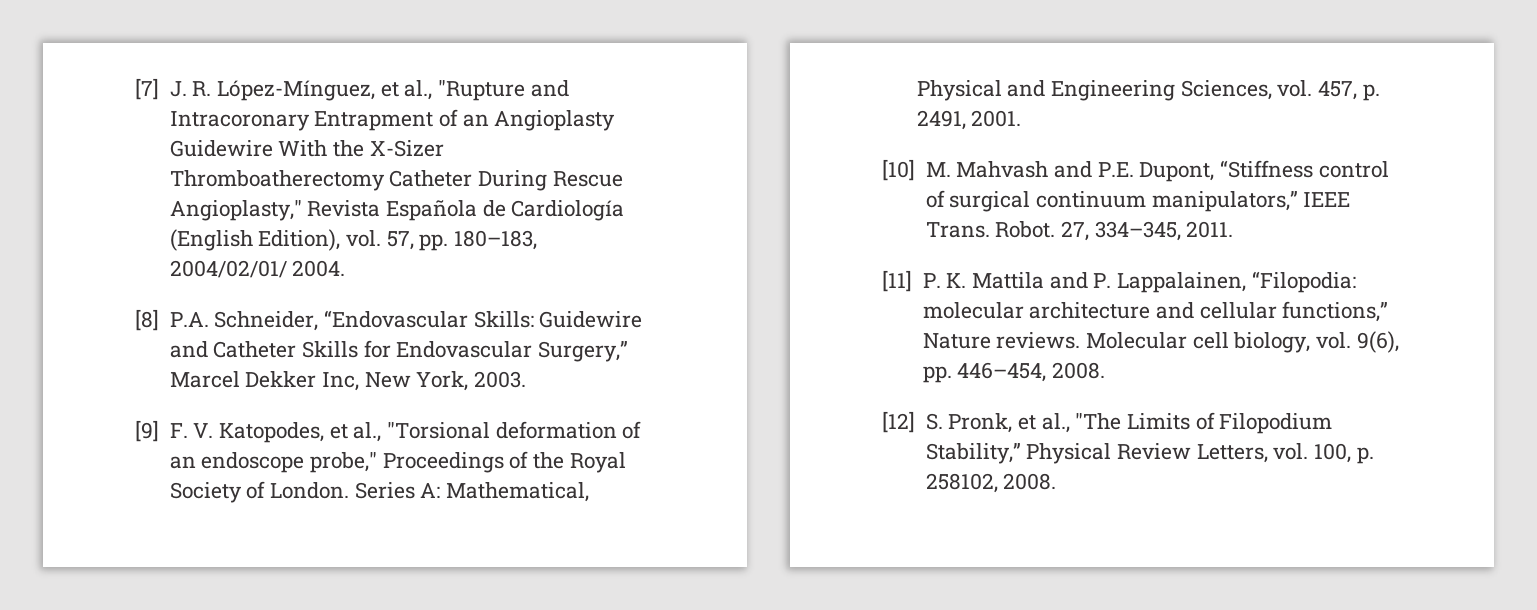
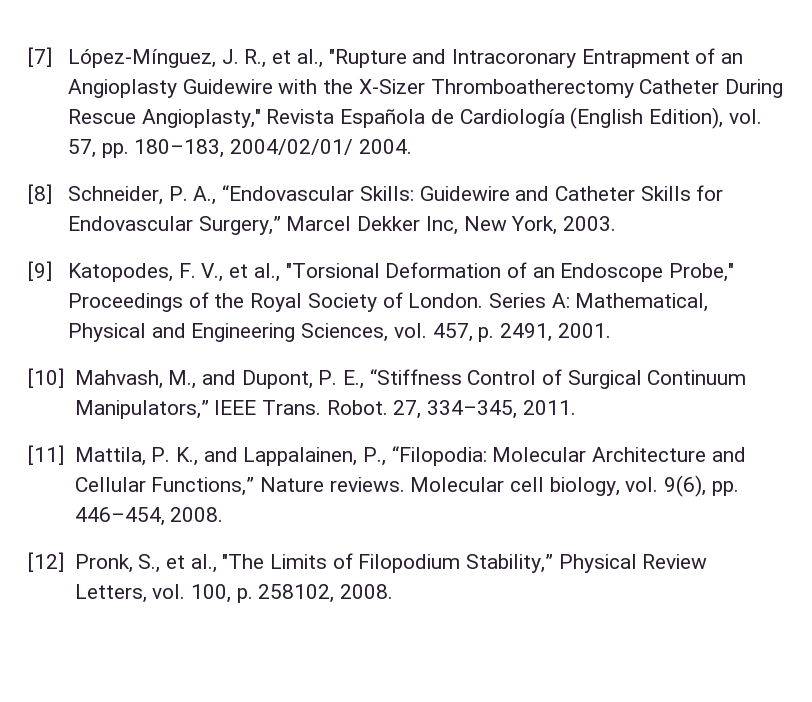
- [7] J. R. López-Mínguez, et al., "Rupture and Intracoronary Entrapment of an Angioplasty Guidewire With the X-Sizer Thromboatherectomy Catheter During Rescue Angioplasty," Revista Española de Cardiología (English Edition), vol. 57, pp. 180–183, 2004/02/01/ 2004.
+ [7] López-Mínguez, J. R., et al., "Rupture and Intracoronary Entrapment of an Angioplasty Guidewire with the X-Sizer Thromboatherectomy Catheter During Rescue Angioplasty," Revista Española de Cardiología (English Edition), vol. 57, pp. 180–183, 2004/02/01/ 2004.
- [8] P.A. Schneider, “Endovascular Skills: Guidewire and Catheter Skills for Endovascular Surgery,” Marcel Dekker Inc, New York, 2003.
+ [8] Schneider, P. A., “Endovascular Skills: Guidewire and Catheter Skills for Endovascular Surgery,” Marcel Dekker Inc, New York, 2003.
- [9] F. V. Katopodes, et al., "Torsional deformation of an endoscope probe," Proceedings of the Royal Society of London.
+ [9] Katopodes, F. V., et al., "Torsional Deformation of an Endoscope Probe," Proceedings of the Royal Society of London.
- [10] M. Mahvash and P.E. Dupont, “Stiffness control of surgical continuum manipulators,” IEEE Trans.
+ [10] Mahvash, M., and Dupont, P. E., “Stiffness Control of Surgical Continuum Manipulators,” IEEE Trans.
- [11] P. K. Mattila and P. Lappalainen, “Filopodia: molecular architecture and cellular functions,” Nature reviews.
+ [11] Mattila, P. K., and Lappalainen, P., “Filopodia: Molecular Architecture and Cellular Functions,” Nature reviews.
- [12] S. Pronk, et al., "The Limits of Filopodium Stability,” Physical Review Letters, vol. 100, p. 258102, 2008.
+ [12] Pronk, S., et al., "The Limits of Filopodium Stability,” Physical Review Letters, vol. 100, p. 258102, 2008.

